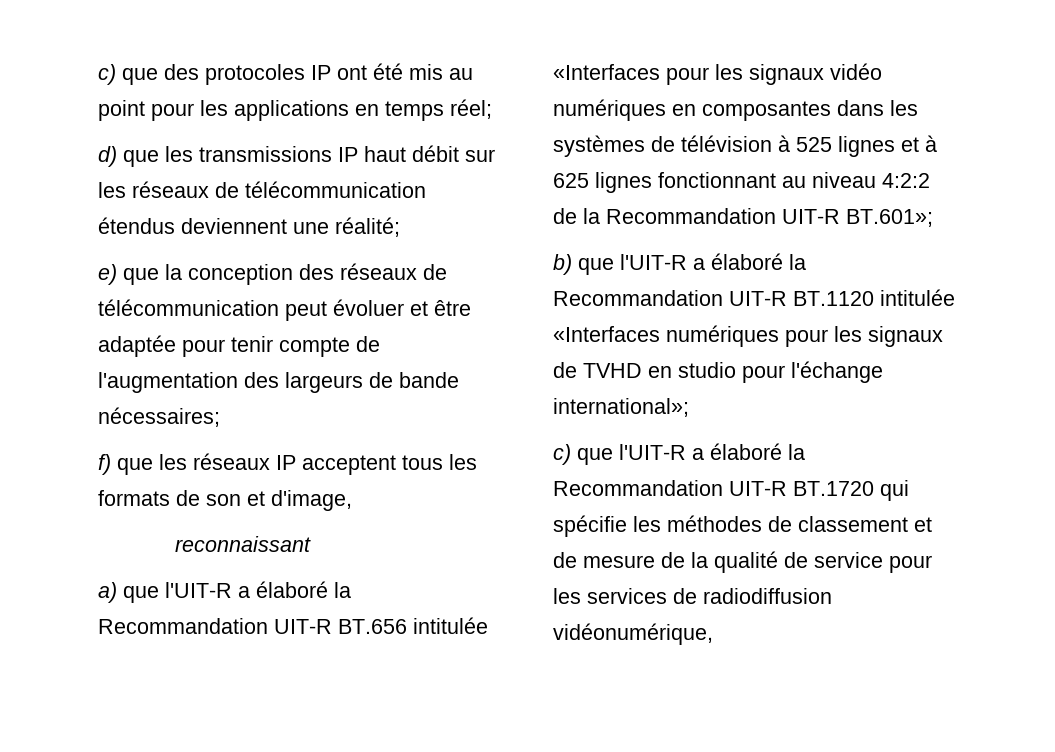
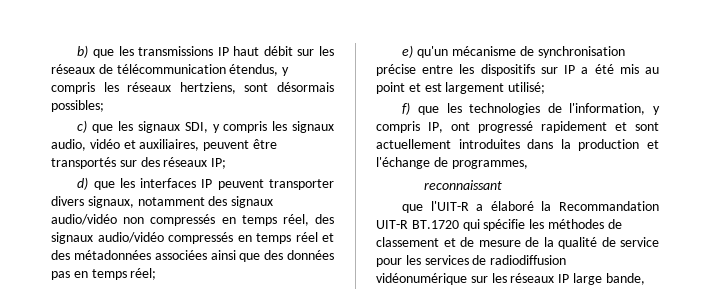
- c) que des protocoles IP ont été mis au point pour les applications en temps réel;
- d) que les transmissions IP haut débit sur les réseaux de télécommunication étendus deviennent une réalité;
- e) que la conception des réseaux de télécommunication peut évoluer et être adaptée pour tenir compte de l'augmentation des largeurs de bande nécessaires;
- f) que les réseaux IP acceptent tous les formats de son et d'image,
+ b) que les transmissions IP haut débit sur les réseaux de télécommunication étendus, y compris les réseaux hertziens, sont désormais possibles;
+ c) que les signaux SDI, y compris les signaux audio, vidéo et auxiliaires, peuvent être transportés sur des réseaux IP;
+ d) que les interfaces IP peuvent transporter divers signaux, notamment des signaux audio/vidéo non compressés en temps réel, des signaux audio/vidéo compressés en temps réel et des métadonnées associées ainsi que des données pas en temps réel;
+ e) qu'un mécanisme de synchronisation précise entre les dispositifs sur IP a été mis au point et est largement utilisé;
+ f) que les technologies de l'information, y compris IP, ont progressé rapidement et sont actuellement introduites dans la production et l'échange de programmes,
  reconnaissant
- a) que l'UIT-R a élaboré la Recommandation UIT-R BT.656 intitulée «Interfaces pour les signaux vidéo numériques en composantes dans les systèmes de télévision à 525 lignes et à 625 lignes fonctionnant au niveau 4:2:2 de la Recommandation UIT-R BT.601»;
- b) que l'UIT-R a élaboré la Recommandation UIT-R BT.1120 intitulée «Interfaces numériques pour les signaux de TVHD en studio pour l'échange international»;
- c) que l'UIT-R a élaboré la Recommandation UIT-R BT.1720 qui spécifie les méthodes de classement et de mesure de la qualité de service pour les services de radiodiffusion vidéonumérique,
+ que l'UIT-R a élaboré la Recommandation UIT-R BT.1720 qui spécifie les méthodes de classement et de mesure de la qualité de service pour les services de radiodiffusion vidéonumérique sur les réseaux IP large bande,

